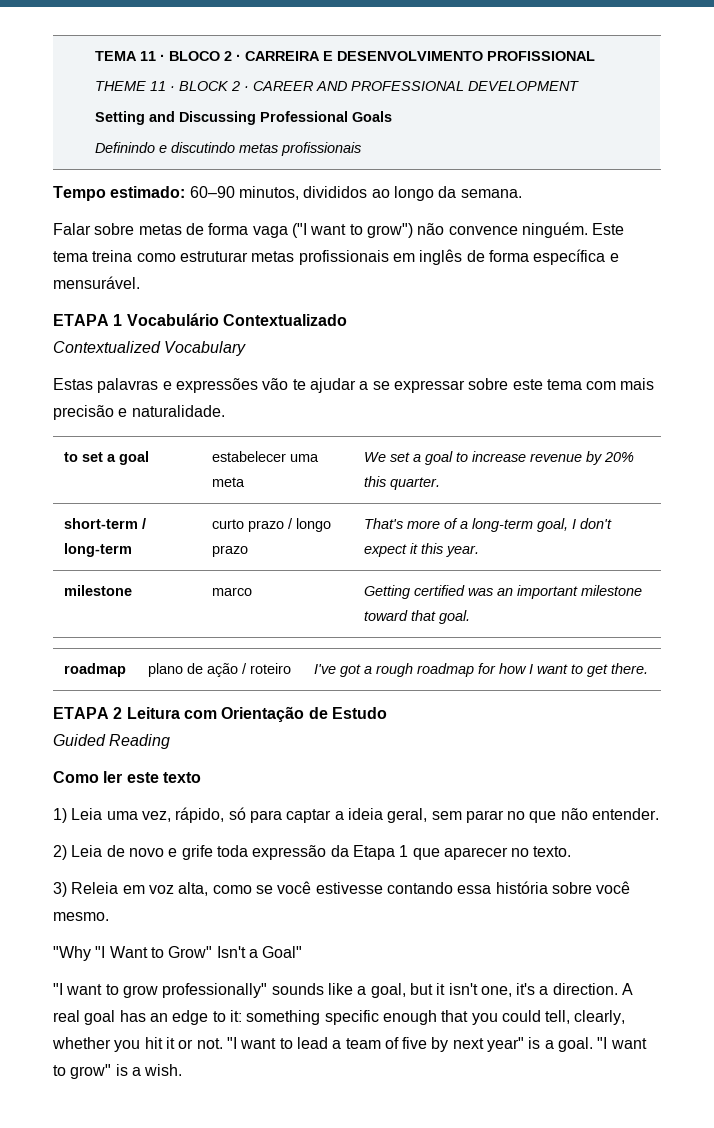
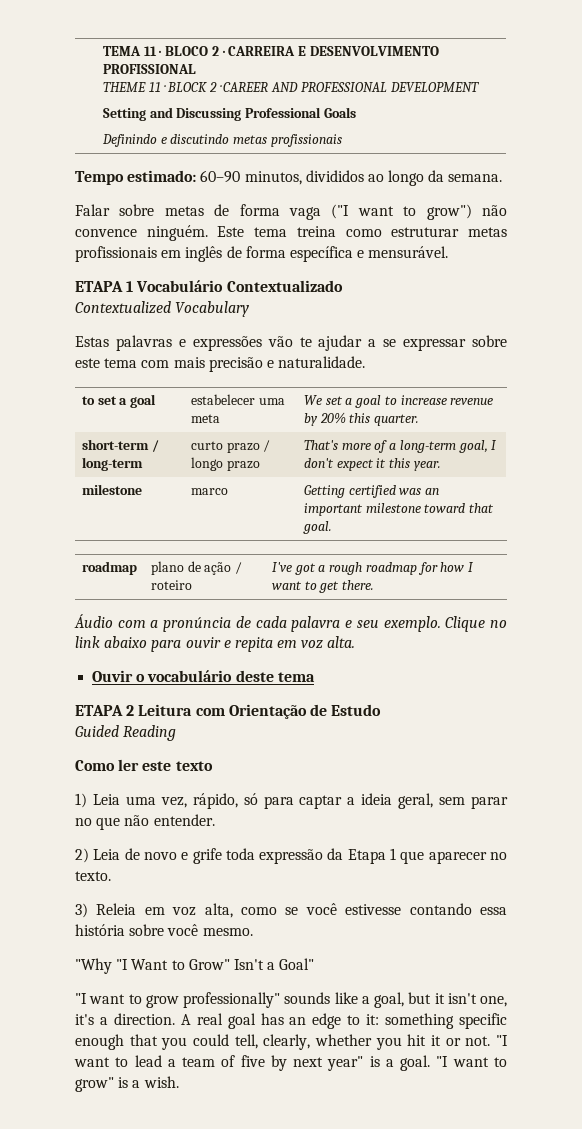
+ Áudio com a pronúncia de cada palavra e seu exemplo. Clique no link abaixo para ouvir e repita em voz alta.
+ Ouvir o vocabulário deste tema

